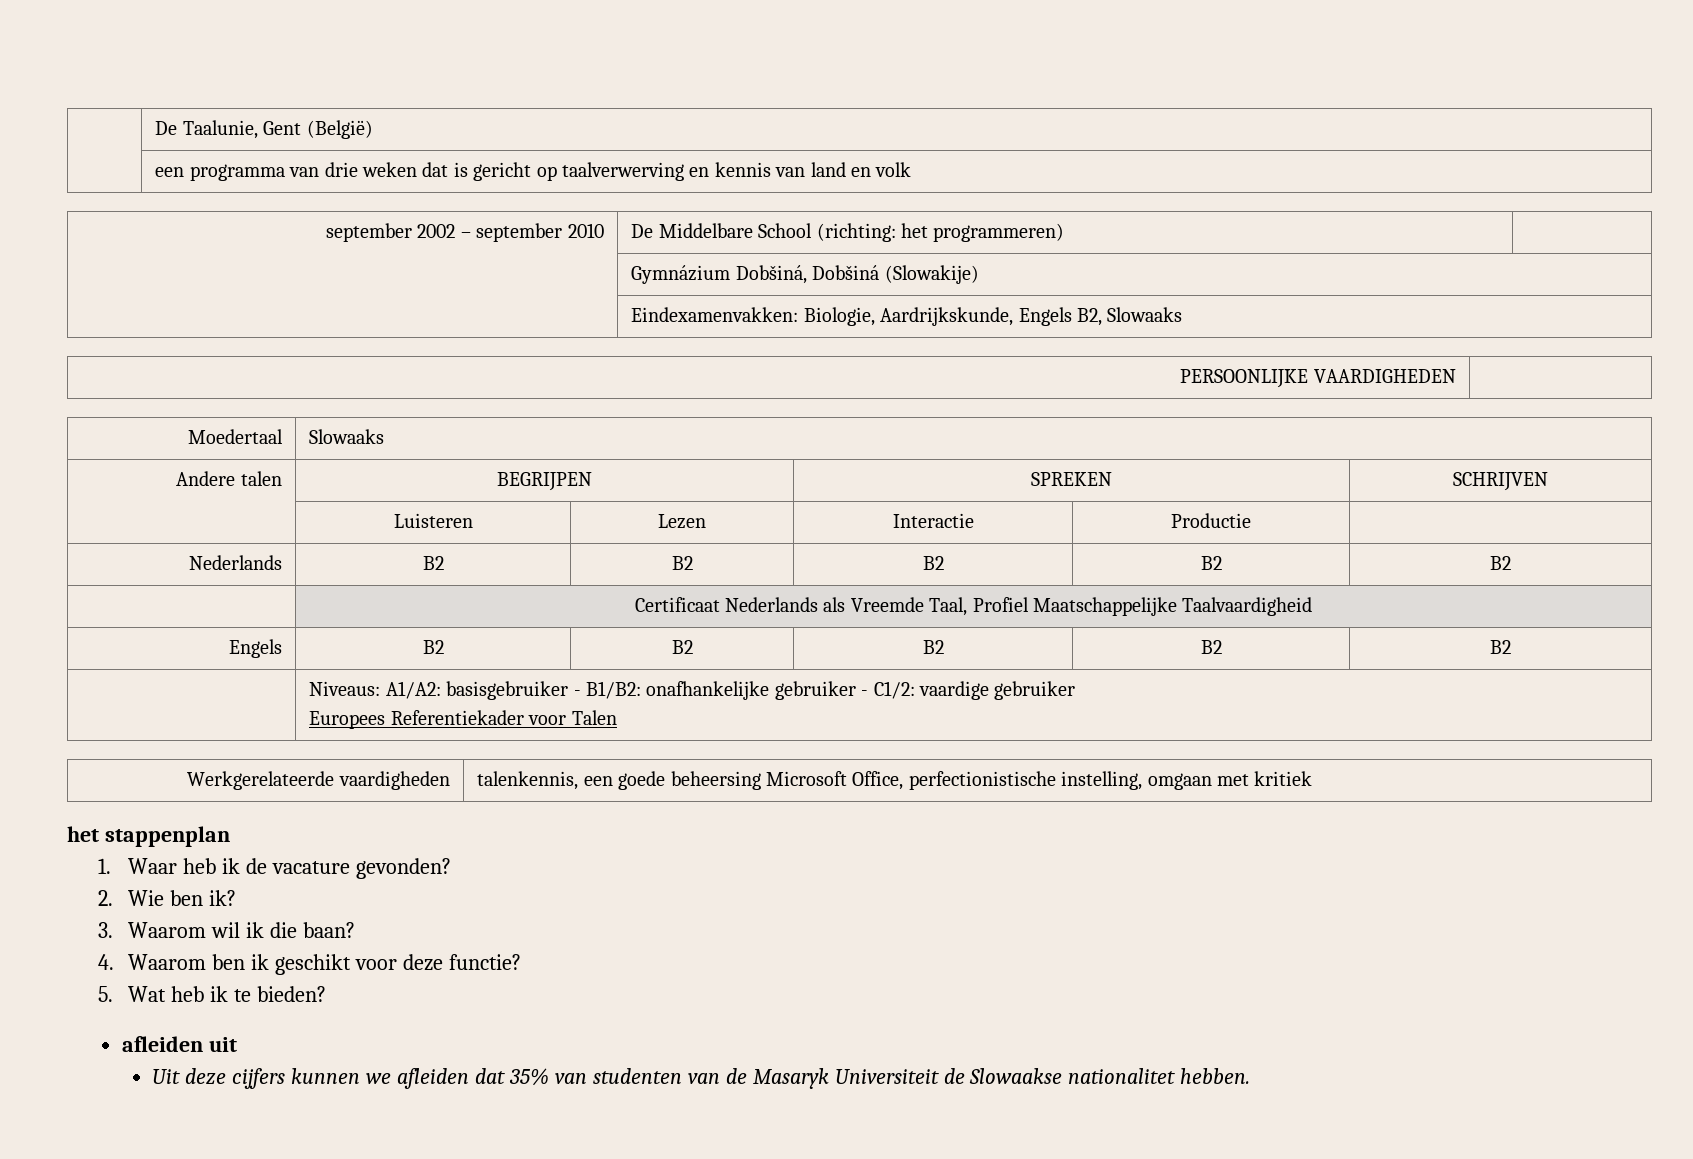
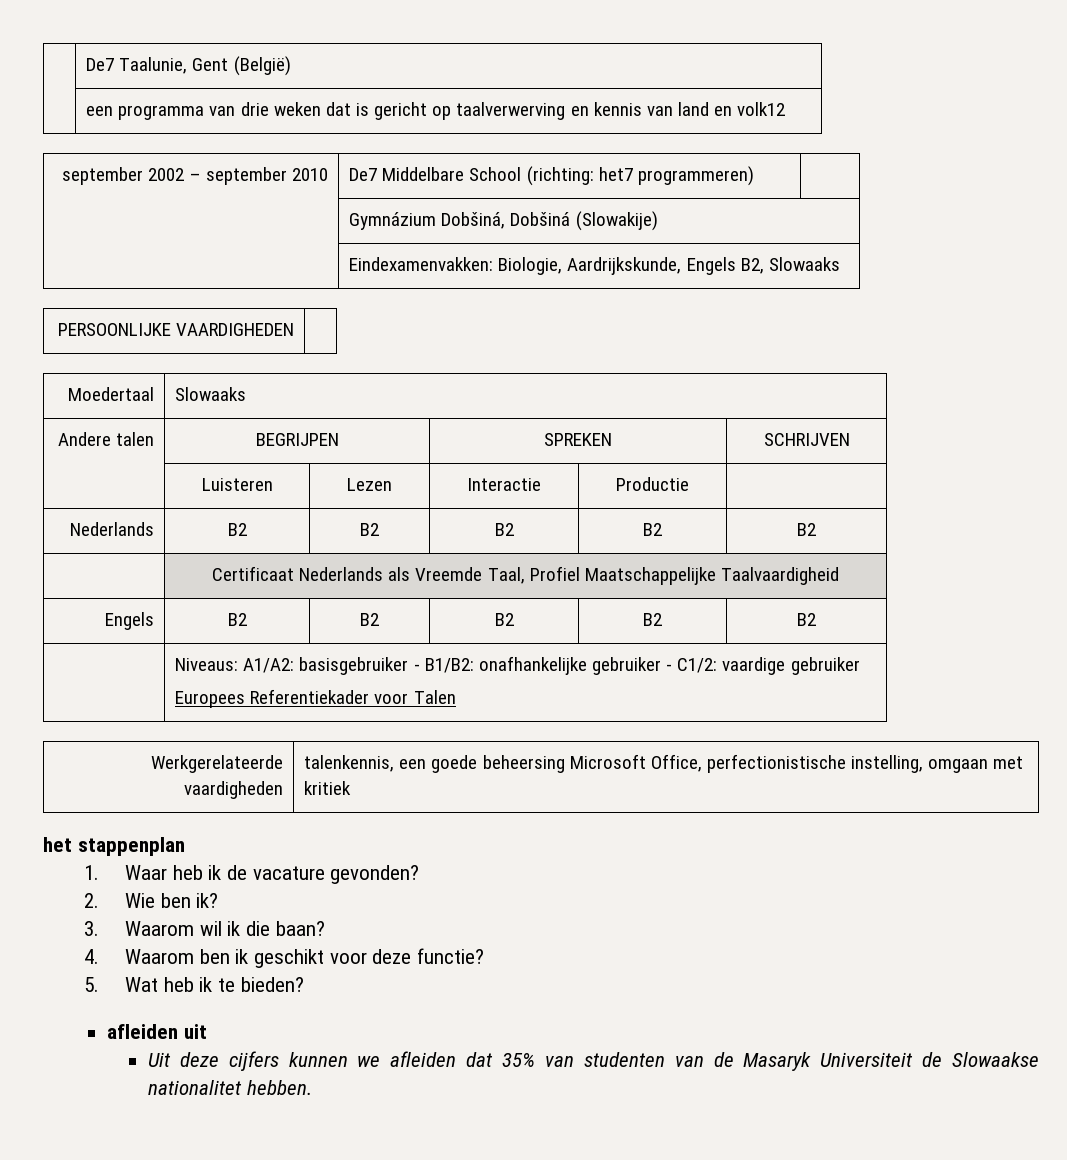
- | De Taalunie, Gent (België)
+ | De7 Taalunie, Gent (België)
- | een programma van drie weken dat is gericht op taalverwerving en kennis van land en volk
+ | een programma van drie weken dat is gericht op taalverwerving en kennis van land en volk12
- september 2002 – september 2010 | De Middelbare School (richting: het programmeren) |
+ september 2002 – september 2010 | De7 Middelbare School (richting: het7 programmeren) |

